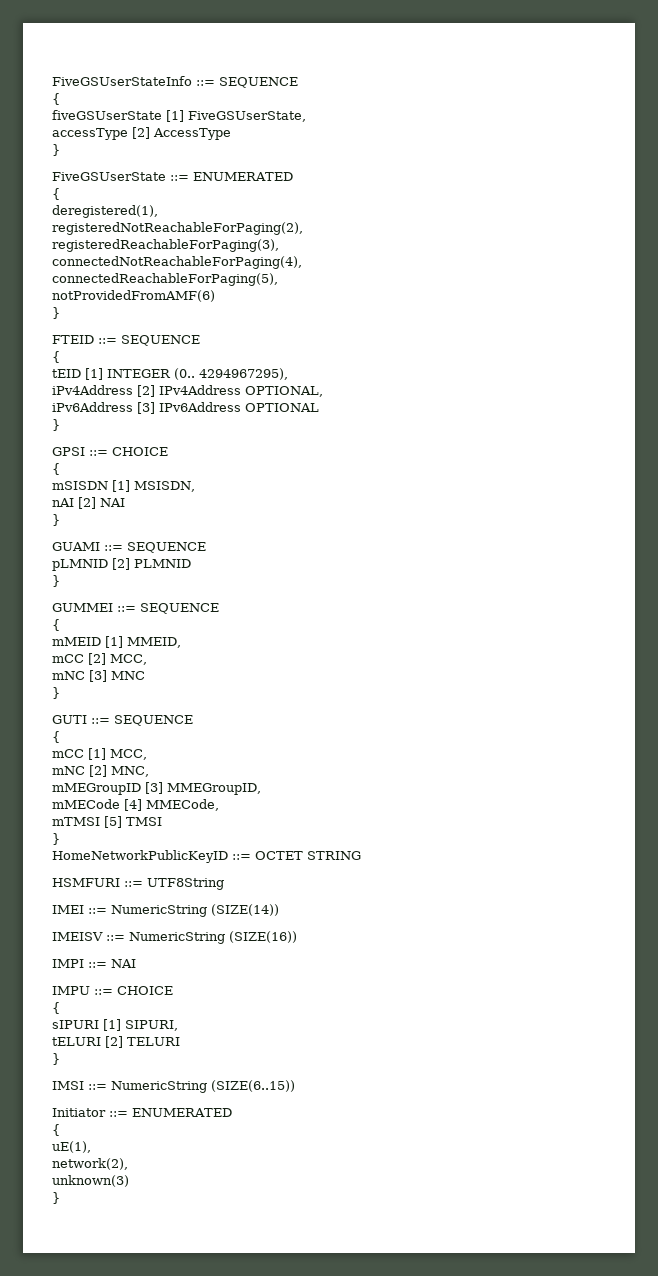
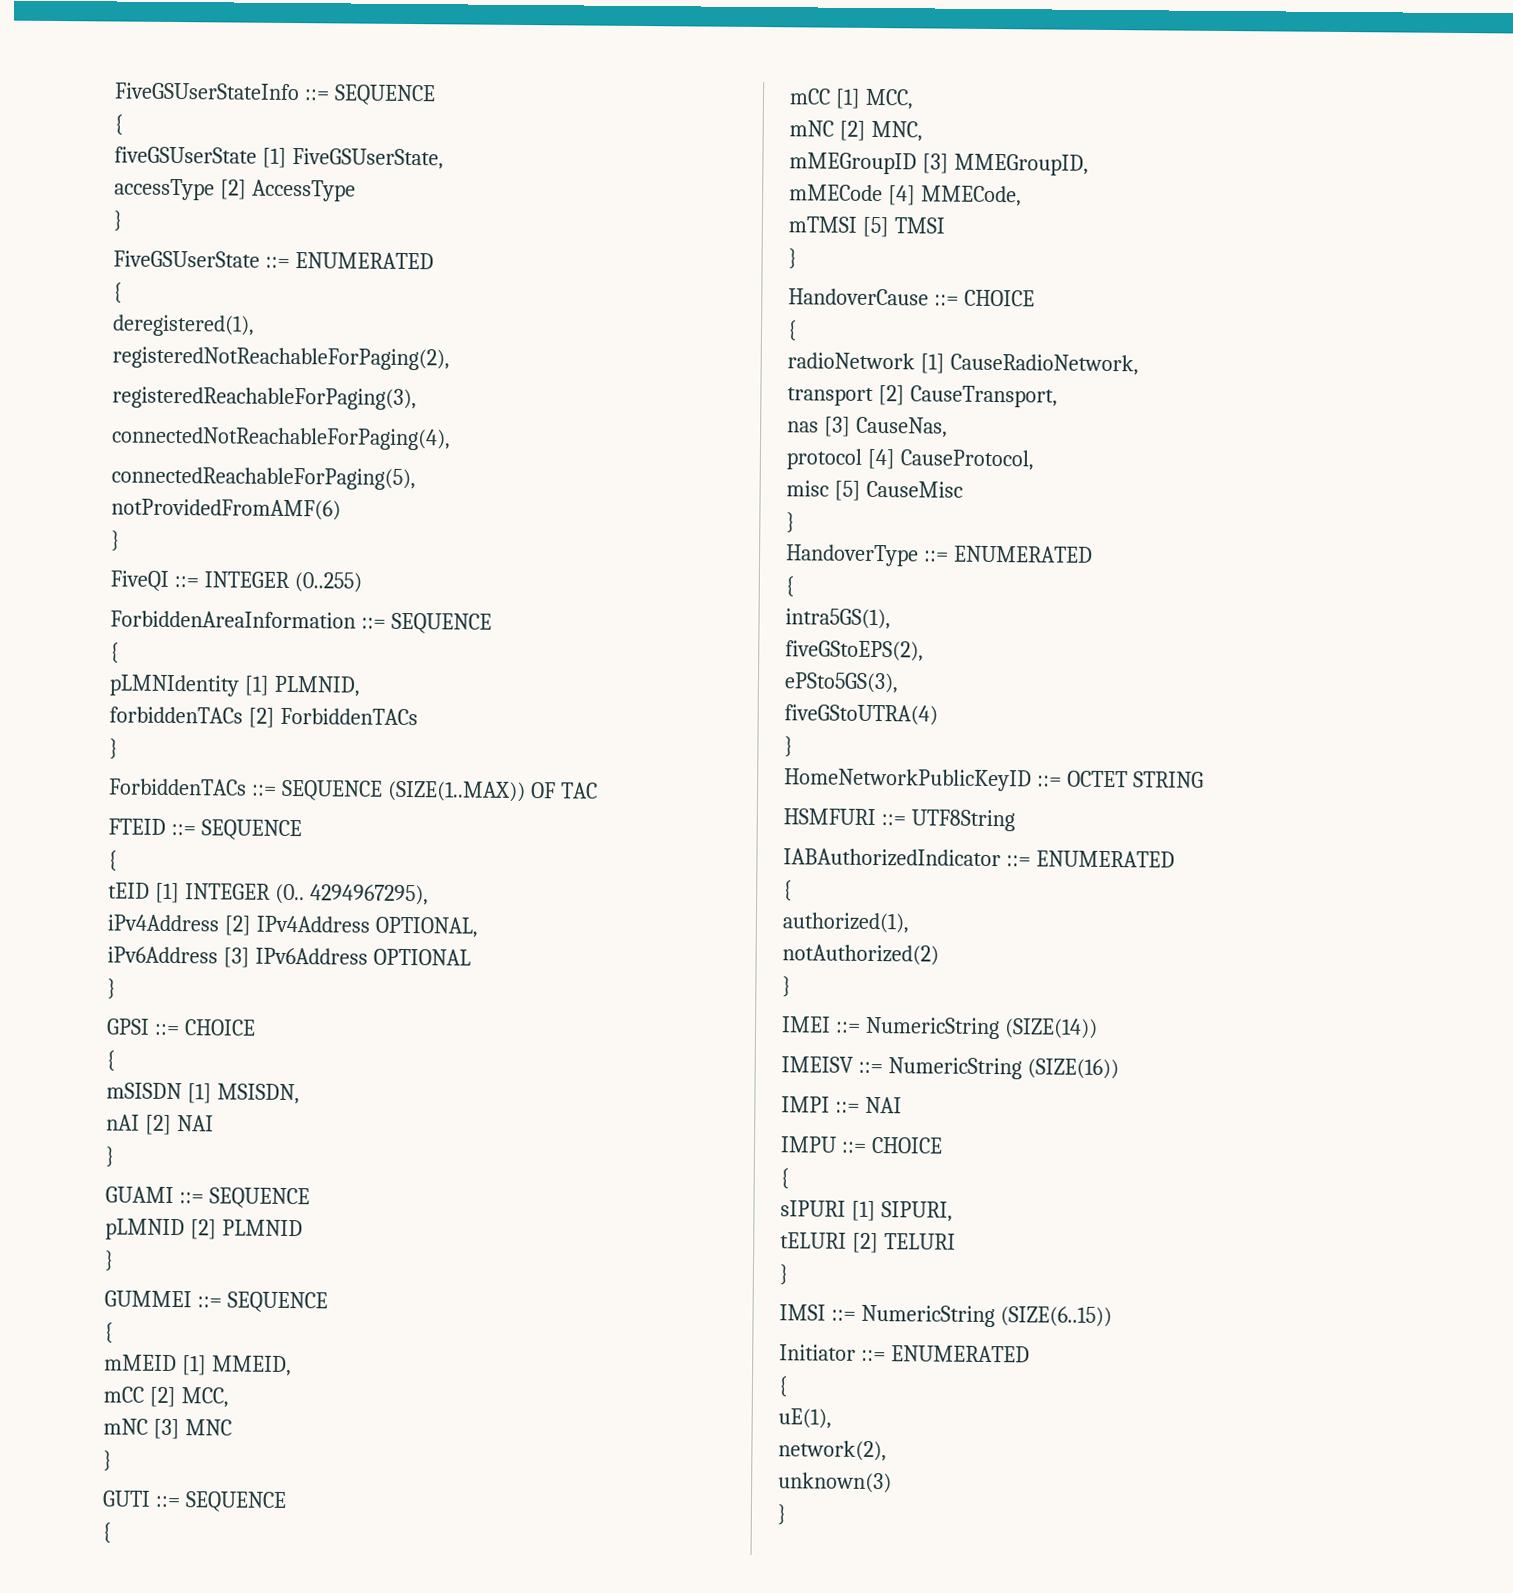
+ FiveQI ::= INTEGER (0..255)
+ ForbiddenAreaInformation ::= SEQUENCE
+ {
+ pLMNIdentity [1] PLMNID,
+ forbiddenTACs [2] ForbiddenTACs
+ }
+ ForbiddenTACs ::= SEQUENCE (SIZE(1..MAX)) OF TAC
+ HandoverCause ::= CHOICE
+ {
+ radioNetwork [1] CauseRadioNetwork,
+ transport [2] CauseTransport,
+ nas [3] CauseNas,
+ protocol [4] CauseProtocol,
+ misc [5] CauseMisc
+ }
+ HandoverType ::= ENUMERATED
+ {
+ intra5GS(1),
+ fiveGStoEPS(2),
+ ePSto5GS(3),
+ fiveGStoUTRA(4)
+ }
+ IABAuthorizedIndicator ::= ENUMERATED
+ {
+ authorized(1),
+ notAuthorized(2)
+ }

